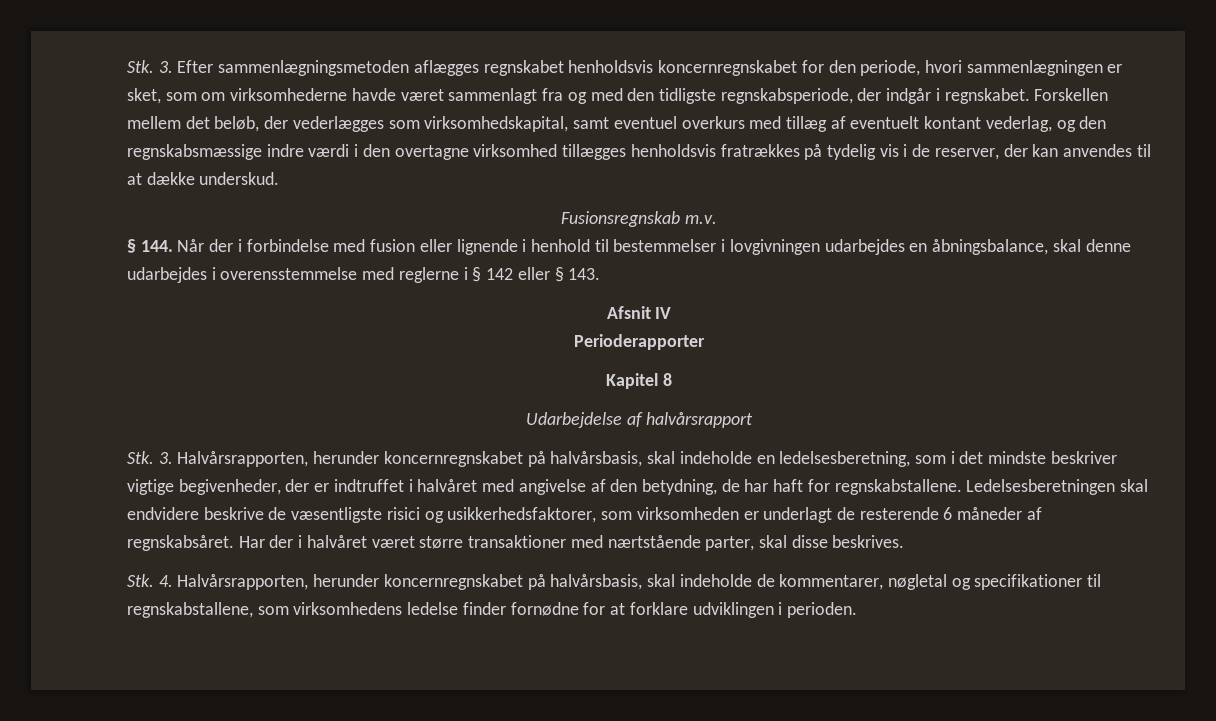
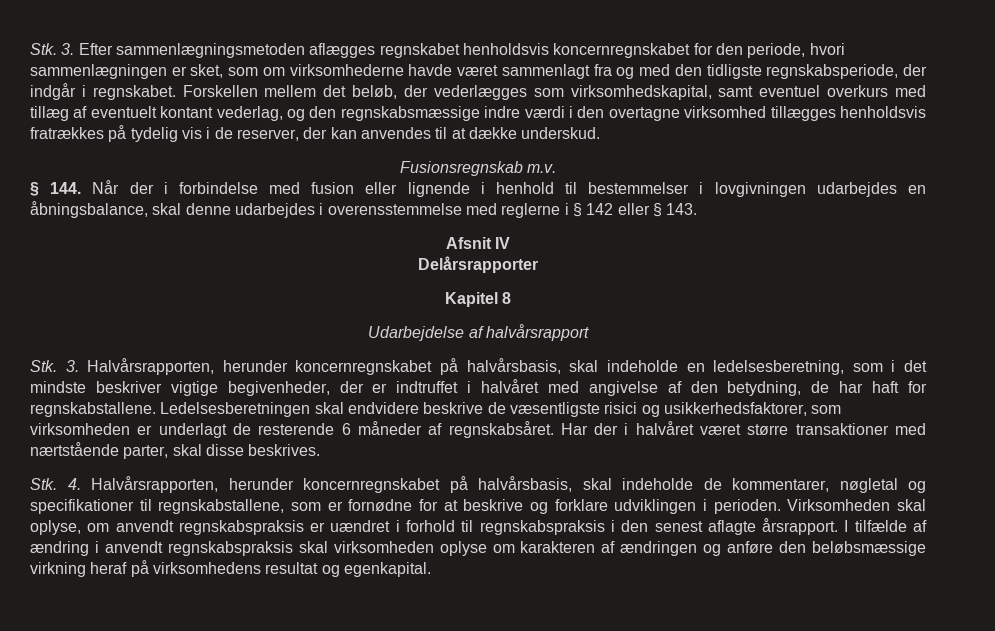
- Perioderapporter
+ Delårsrapporter
- Stk. 4. Halvårsrapporten, herunder koncernregnskabet på halvårsbasis, skal indeholde de kommentarer, nøgletal og specifikationer til regnskabstallene, som virksomhedens ledelse finder fornødne for at forklare udviklingen i perioden.
+ Stk. 4. Halvårsrapporten, herunder koncernregnskabet på halvårsbasis, skal indeholde de kommentarer, nøgletal og specifikationer til regnskabstallene, som er fornødne for at beskrive og forklare udviklingen i perioden.
+ Virksomheden skal oplyse, om anvendt regnskabspraksis er uændret i forhold til regnskabspraksis i den senest aflagte årsrapport. I tilfælde af ændring i anvendt regnskabspraksis skal virksomheden oplyse om karakteren af ændringen og anføre den beløbsmæssige virkning heraf på virksomhedens resultat og egenkapital.

